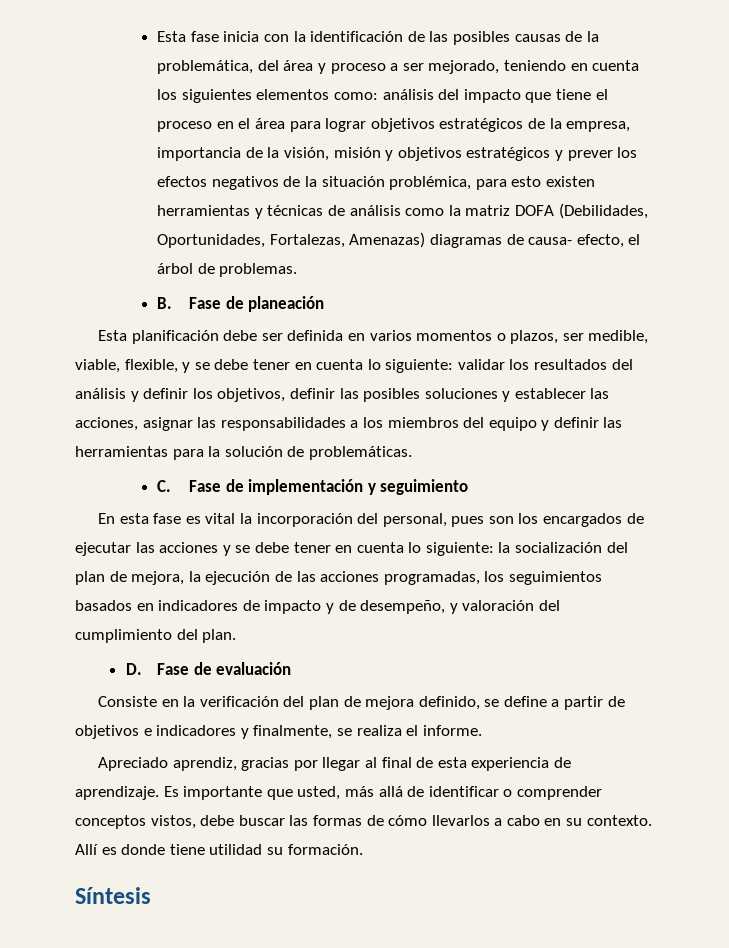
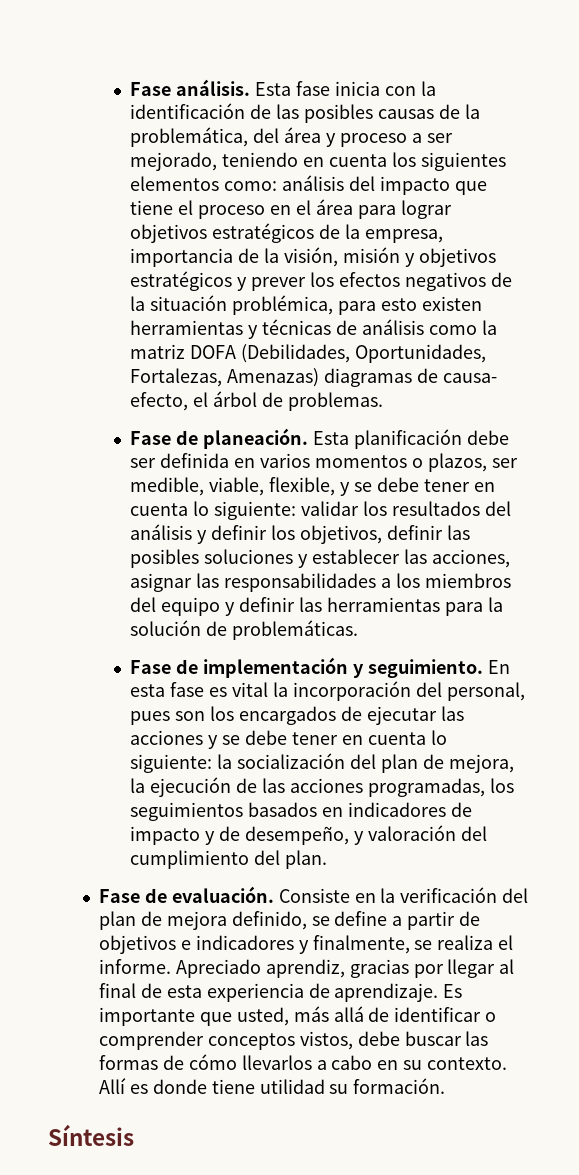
+ Fase análisis.
- B. Fase de planeación
- Esta planificación debe ser definida en varios momentos o plazos, ser medible, viable, flexible, y se debe tener en cuenta lo siguiente: validar los resultados del análisis y definir los objetivos, definir las posibles soluciones y establecer las acciones, asignar las responsabilidades a los miembros del equipo y definir las herramientas para la solución de problemáticas.
+ Fase de planeación. Esta planificación debe ser definida en varios momentos o plazos, ser medible, viable, flexible, y se debe tener en cuenta lo siguiente: validar los resultados del análisis y definir los objetivos, definir las posibles soluciones y establecer las acciones, asignar las responsabilidades a los miembros del equipo y definir las herramientas para la solución de problemáticas.
- C. Fase de implementación y seguimiento
- En esta fase es vital la incorporación del personal, pues son los encargados de ejecutar las acciones y se debe tener en cuenta lo siguiente: la socialización del plan de mejora, la ejecución de las acciones programadas, los seguimientos basados en indicadores de impacto y de desempeño, y valoración del cumplimiento del plan.
+ Fase de implementación y seguimiento. En esta fase es vital la incorporación del personal, pues son los encargados de ejecutar las acciones y se debe tener en cuenta lo siguiente: la socialización del plan de mejora, la ejecución de las acciones programadas, los seguimientos basados en indicadores de impacto y de desempeño, y valoración del cumplimiento del plan.
- D. Fase de evaluación
- Consiste en la verificación del plan de mejora definido, se define a partir de objetivos e indicadores y finalmente, se realiza el informe.
- Apreciado aprendiz, gracias por llegar al final de esta experiencia de aprendizaje.
+ Fase de evaluación. Consiste en la verificación del plan de mejora definido, se define a partir de objetivos e indicadores y finalmente, se realiza el informe. Apreciado aprendiz, gracias por llegar al final de esta experiencia de aprendizaje.

